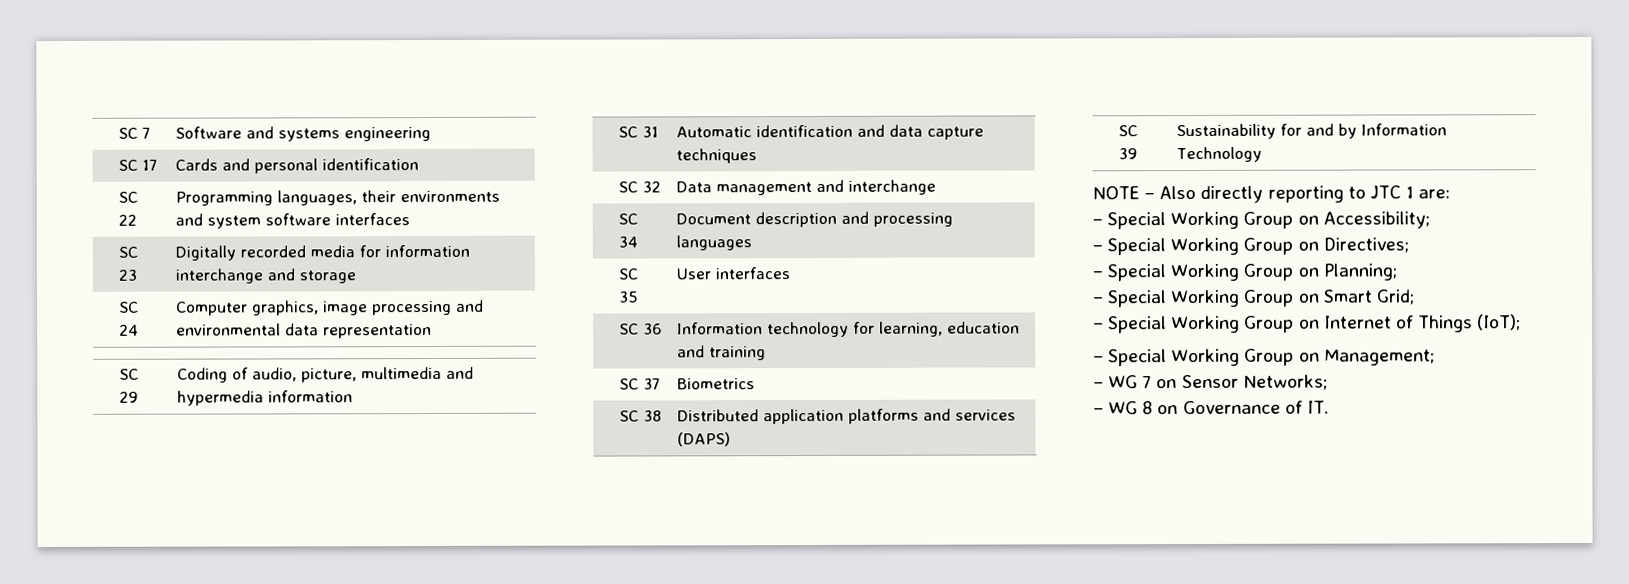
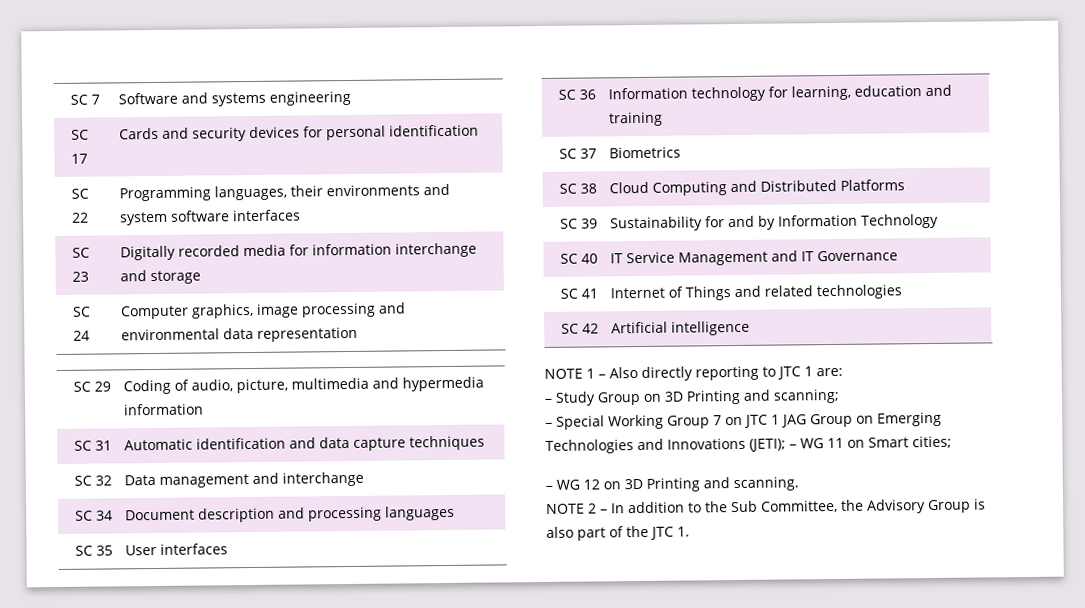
- SC 17 | Cards and personal identification
+ SC 17 | Cards and security devices for personal identification
- SC 38 | Distributed application platforms and services (DAPS)
+ SC 38 | Cloud Computing and Distributed Platforms
- NOTE – Also directly reporting to JTC 1 are:
+ SC 40 | IT Service Management and IT Governance
+ SC 41 | Internet of Things and related technologies
+ SC 42 | Artificial intelligence
+ NOTE 1 – Also directly reporting to JTC 1 are:
- – Special Working Group on Accessibility;
- – Special Working Group on Directives;
- – Special Working Group on Planning;
- – Special Working Group on Smart Grid;
- – Special Working Group on Internet of Things (IoT);
- – Special Working Group on Management;
- – WG 7 on Sensor Networks;
- – WG 8 on Governance of IT.
+ – Study Group on 3D Printing and scanning;
+ – Special Working Group 7 on JTC 1 JAG Group on Emerging Technologies and Innovations (JETI); – WG 11 on Smart cities;
+ – WG 12 on 3D Printing and scanning.
+ NOTE 2 – In addition to the Sub Committee, the Advisory Group is also part of the JTC 1.

